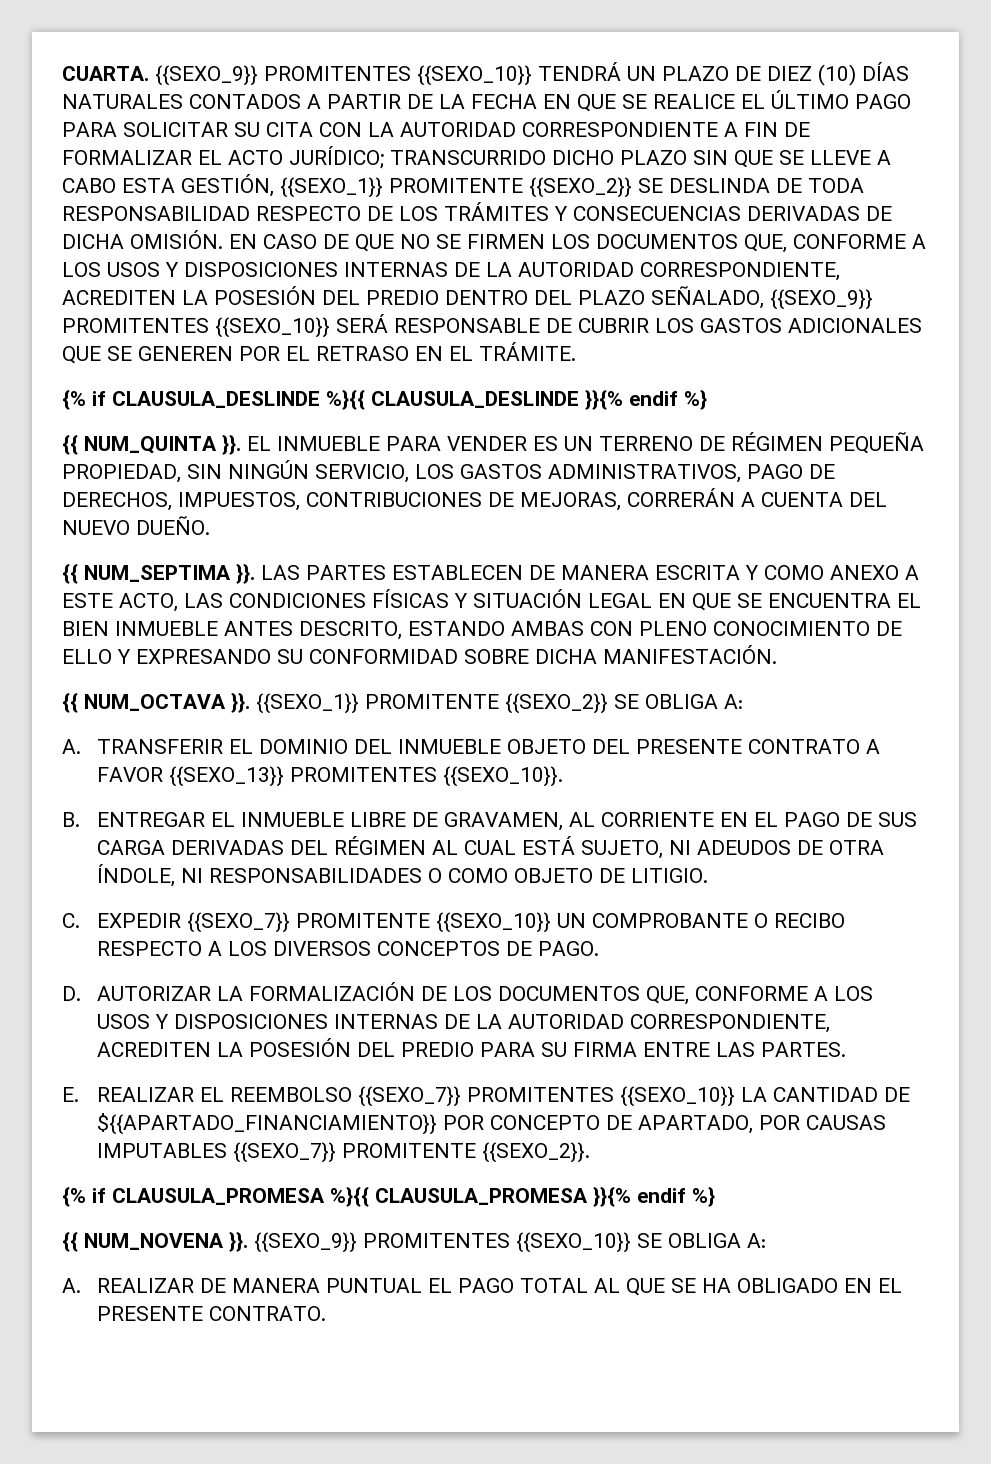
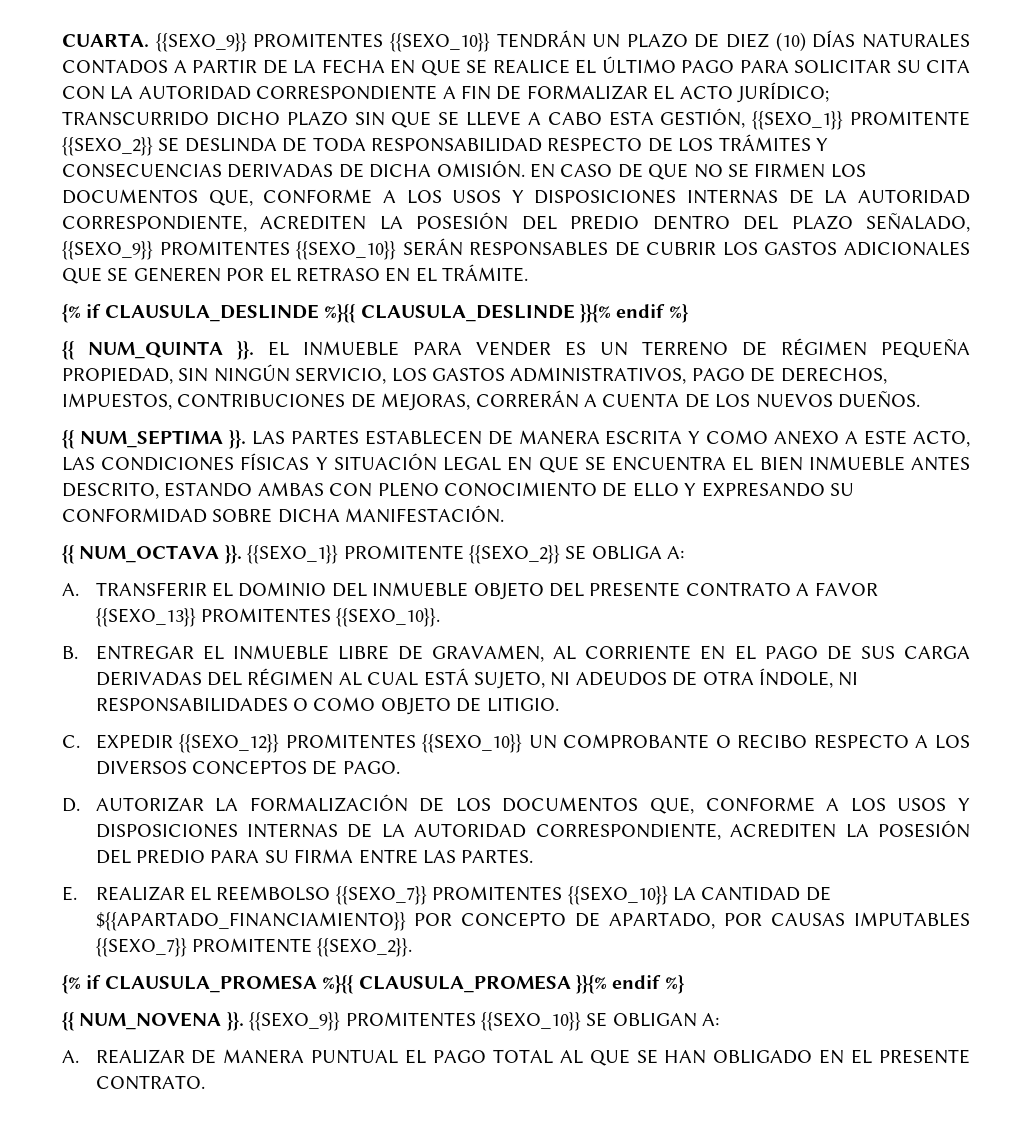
- {{SEXO_9}} PROMITENTES {{SEXO_10}} TENDRÁ UN PLAZO DE DIEZ (10) DÍAS NATURALES CONTADOS A PARTIR DE LA FECHA EN QUE SE REALICE EL ÚLTIMO PAGO PARA SOLICITAR SU CITA CON LA AUTORIDAD CORRESPONDIENTE A FIN DE FORMALIZAR EL ACTO JURÍDICO;
+ {{SEXO_9}} PROMITENTES {{SEXO_10}} TENDRÁN UN PLAZO DE DIEZ (10) DÍAS NATURALES CONTADOS A PARTIR DE LA FECHA EN QUE SE REALICE EL ÚLTIMO PAGO PARA SOLICITAR SU CITA CON LA AUTORIDAD CORRESPONDIENTE A FIN DE FORMALIZAR EL ACTO JURÍDICO;
- EN CASO DE QUE NO SE FIRMEN LOS DOCUMENTOS QUE, CONFORME A LOS USOS Y DISPOSICIONES INTERNAS DE LA AUTORIDAD CORRESPONDIENTE, ACREDITEN LA POSESIÓN DEL PREDIO DENTRO DEL PLAZO SEÑALADO, {{SEXO_9}} PROMITENTES {{SEXO_10}} SERÁ RESPONSABLE DE CUBRIR LOS GASTOS ADICIONALES QUE SE GENEREN POR EL RETRASO EN EL TRÁMITE.
+ EN CASO DE QUE NO SE FIRMEN LOS DOCUMENTOS QUE, CONFORME A LOS USOS Y DISPOSICIONES INTERNAS DE LA AUTORIDAD CORRESPONDIENTE, ACREDITEN LA POSESIÓN DEL PREDIO DENTRO DEL PLAZO SEÑALADO, {{SEXO_9}} PROMITENTES {{SEXO_10}} SERÁN RESPONSABLES DE CUBRIR LOS GASTOS ADICIONALES QUE SE GENEREN POR EL RETRASO EN EL TRÁMITE.
- EL INMUEBLE PARA VENDER ES UN TERRENO DE RÉGIMEN PEQUEÑA PROPIEDAD, SIN NINGÚN SERVICIO, LOS GASTOS ADMINISTRATIVOS, PAGO DE DERECHOS, IMPUESTOS, CONTRIBUCIONES DE MEJORAS, CORRERÁN A CUENTA DEL NUEVO DUEÑO.
+ EL INMUEBLE PARA VENDER ES UN TERRENO DE RÉGIMEN PEQUEÑA PROPIEDAD, SIN NINGÚN SERVICIO, LOS GASTOS ADMINISTRATIVOS, PAGO DE DERECHOS, IMPUESTOS, CONTRIBUCIONES DE MEJORAS, CORRERÁN A CUENTA DE LOS NUEVOS DUEÑOS.
- C. EXPEDIR {{SEXO_7}} PROMITENTE {{SEXO_10}} UN COMPROBANTE O RECIBO RESPECTO A LOS DIVERSOS CONCEPTOS DE PAGO.
+ C. EXPEDIR {{SEXO_12}} PROMITENTES {{SEXO_10}} UN COMPROBANTE O RECIBO RESPECTO A LOS DIVERSOS CONCEPTOS DE PAGO.
- {{SEXO_9}} PROMITENTES {{SEXO_10}} SE OBLIGA A:
+ {{SEXO_9}} PROMITENTES {{SEXO_10}} SE OBLIGAN A:
- A. REALIZAR DE MANERA PUNTUAL EL PAGO TOTAL AL QUE SE HA OBLIGADO EN EL PRESENTE CONTRATO.
+ A. REALIZAR DE MANERA PUNTUAL EL PAGO TOTAL AL QUE SE HAN OBLIGADO EN EL PRESENTE CONTRATO.

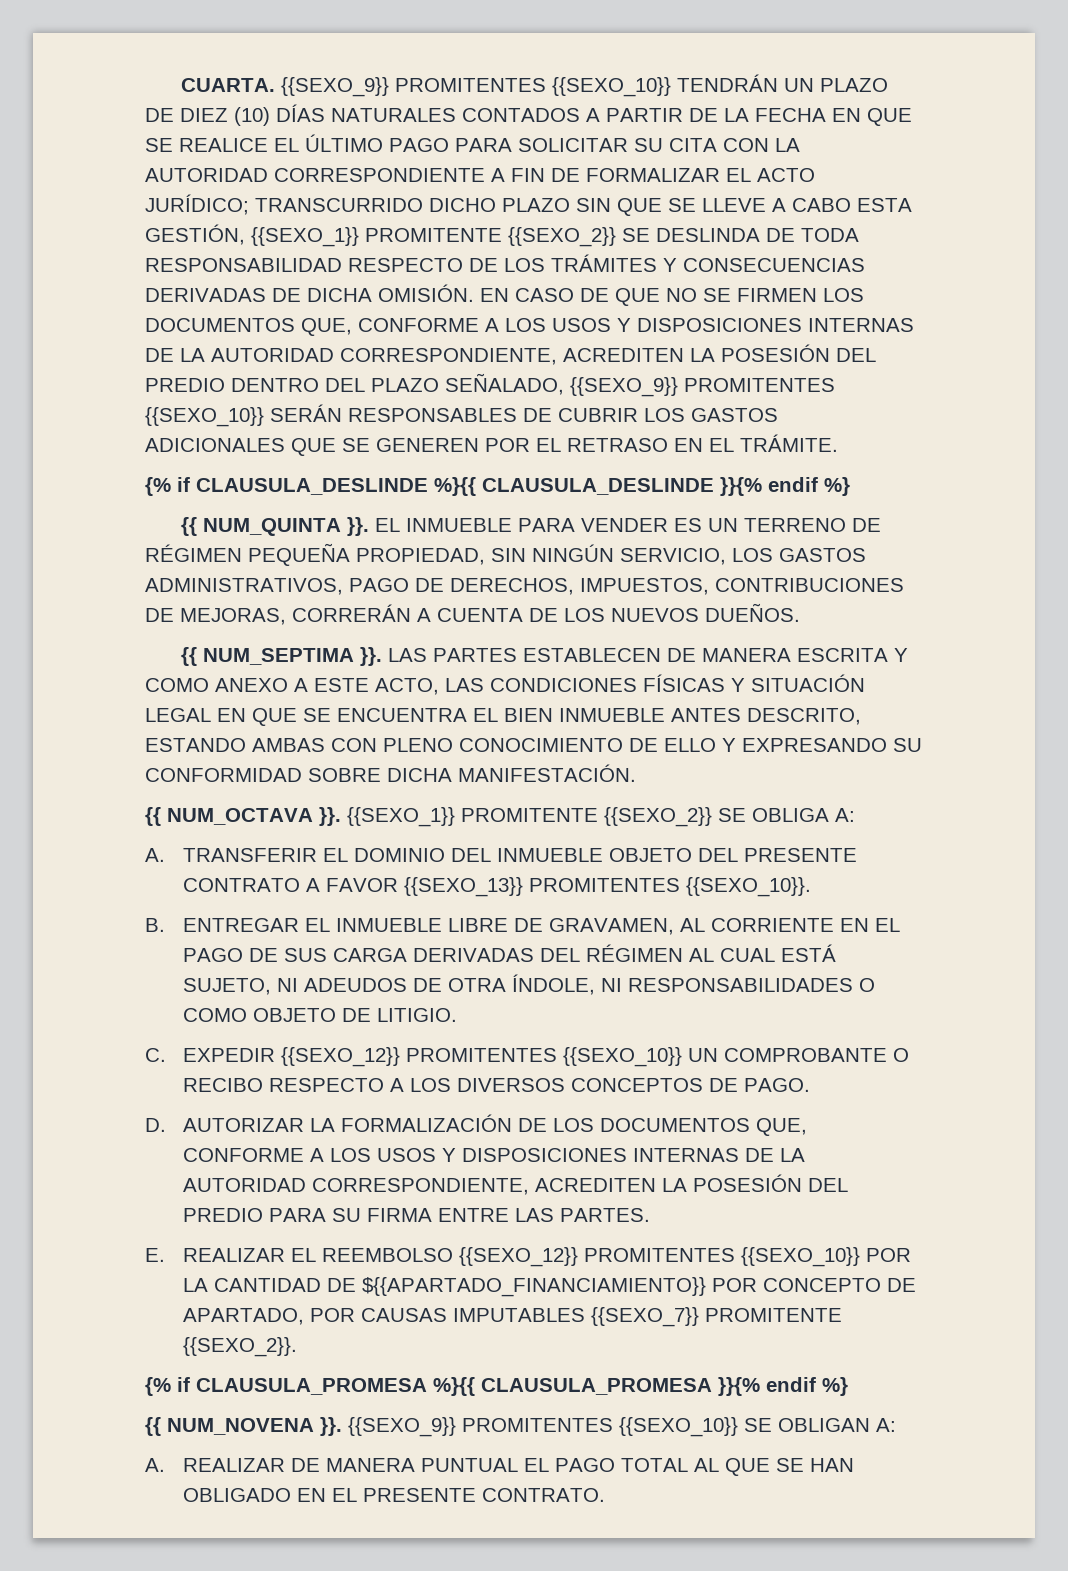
- E. REALIZAR EL REEMBOLSO {{SEXO_7}} PROMITENTES {{SEXO_10}} LA CANTIDAD DE ${{APARTADO_FINANCIAMIENTO}} POR CONCEPTO DE APARTADO, POR CAUSAS IMPUTABLES {{SEXO_7}} PROMITENTE {{SEXO_2}}.
+ E. REALIZAR EL REEMBOLSO {{SEXO_12}} PROMITENTES {{SEXO_10}} POR LA CANTIDAD DE ${{APARTADO_FINANCIAMIENTO}} POR CONCEPTO DE APARTADO, POR CAUSAS IMPUTABLES {{SEXO_7}} PROMITENTE {{SEXO_2}}.

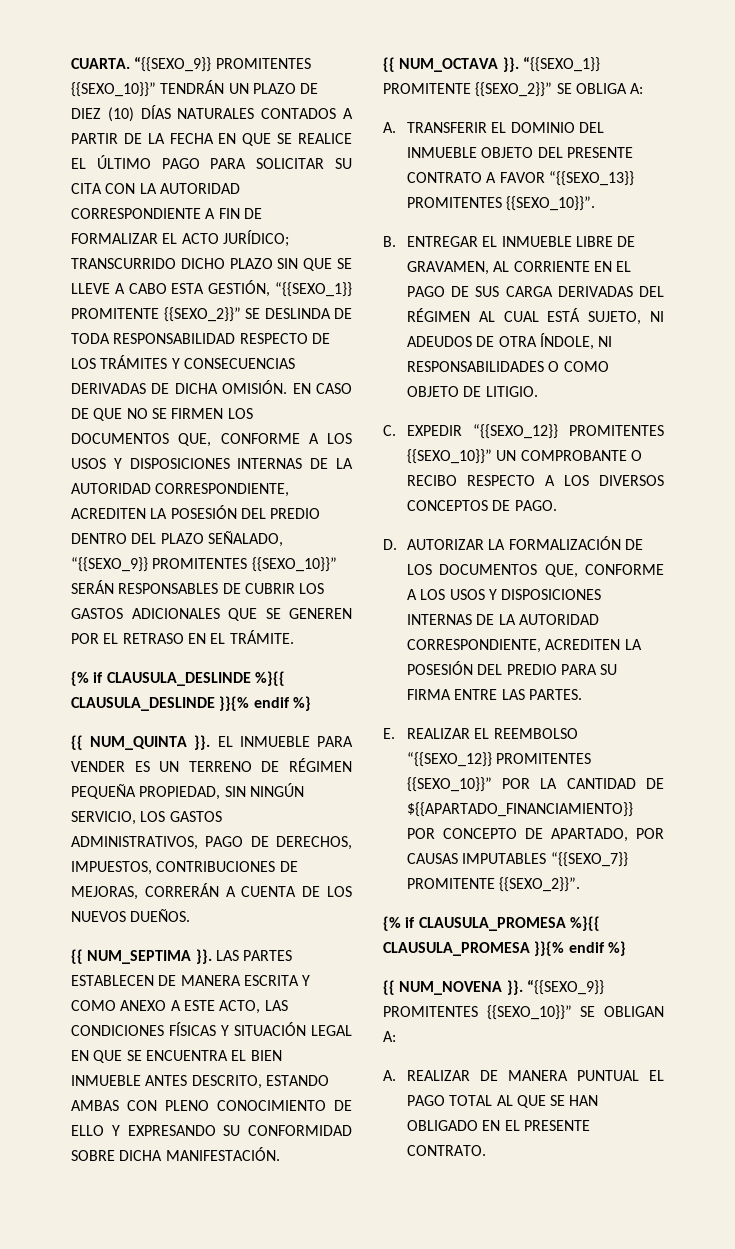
- {{SEXO_9}} PROMITENTES {{SEXO_10}} TENDRÁN UN PLAZO DE DIEZ (10) DÍAS NATURALES CONTADOS A PARTIR DE LA FECHA EN QUE SE REALICE EL ÚLTIMO PAGO PARA SOLICITAR SU CITA CON LA AUTORIDAD CORRESPONDIENTE A FIN DE FORMALIZAR EL ACTO JURÍDICO;
+ “{{SEXO_9}} PROMITENTES {{SEXO_10}}” TENDRÁN UN PLAZO DE DIEZ (10) DÍAS NATURALES CONTADOS A PARTIR DE LA FECHA EN QUE SE REALICE EL ÚLTIMO PAGO PARA SOLICITAR SU CITA CON LA AUTORIDAD CORRESPONDIENTE A FIN DE FORMALIZAR EL ACTO JURÍDICO;
- TRANSCURRIDO DICHO PLAZO SIN QUE SE LLEVE A CABO ESTA GESTIÓN, {{SEXO_1}} PROMITENTE {{SEXO_2}} SE DESLINDA DE TODA RESPONSABILIDAD RESPECTO DE LOS TRÁMITES Y CONSECUENCIAS DERIVADAS DE DICHA OMISIÓN.
+ TRANSCURRIDO DICHO PLAZO SIN QUE SE LLEVE A CABO ESTA GESTIÓN, “{{SEXO_1}} PROMITENTE {{SEXO_2}}” SE DESLINDA DE TODA RESPONSABILIDAD RESPECTO DE LOS TRÁMITES Y CONSECUENCIAS DERIVADAS DE DICHA OMISIÓN.
- EN CASO DE QUE NO SE FIRMEN LOS DOCUMENTOS QUE, CONFORME A LOS USOS Y DISPOSICIONES INTERNAS DE LA AUTORIDAD CORRESPONDIENTE, ACREDITEN LA POSESIÓN DEL PREDIO DENTRO DEL PLAZO SEÑALADO, {{SEXO_9}} PROMITENTES {{SEXO_10}} SERÁN RESPONSABLES DE CUBRIR LOS GASTOS ADICIONALES QUE SE GENEREN POR EL RETRASO EN EL TRÁMITE.
+ EN CASO DE QUE NO SE FIRMEN LOS DOCUMENTOS QUE, CONFORME A LOS USOS Y DISPOSICIONES INTERNAS DE LA AUTORIDAD CORRESPONDIENTE, ACREDITEN LA POSESIÓN DEL PREDIO DENTRO DEL PLAZO SEÑALADO, “{{SEXO_9}} PROMITENTES {{SEXO_10}}” SERÁN RESPONSABLES DE CUBRIR LOS GASTOS ADICIONALES QUE SE GENEREN POR EL RETRASO EN EL TRÁMITE.
- {{SEXO_1}} PROMITENTE {{SEXO_2}} SE OBLIGA A:
+ “{{SEXO_1}} PROMITENTE {{SEXO_2}}” SE OBLIGA A:
- A. TRANSFERIR EL DOMINIO DEL INMUEBLE OBJETO DEL PRESENTE CONTRATO A FAVOR {{SEXO_13}} PROMITENTES {{SEXO_10}}.
+ A. TRANSFERIR EL DOMINIO DEL INMUEBLE OBJETO DEL PRESENTE CONTRATO A FAVOR “{{SEXO_13}} PROMITENTES {{SEXO_10}}”.
- C. EXPEDIR {{SEXO_12}} PROMITENTES {{SEXO_10}} UN COMPROBANTE O RECIBO RESPECTO A LOS DIVERSOS CONCEPTOS DE PAGO.
+ C. EXPEDIR “{{SEXO_12}} PROMITENTES {{SEXO_10}}” UN COMPROBANTE O RECIBO RESPECTO A LOS DIVERSOS CONCEPTOS DE PAGO.
- E. REALIZAR EL REEMBOLSO {{SEXO_12}} PROMITENTES {{SEXO_10}} POR LA CANTIDAD DE ${{APARTADO_FINANCIAMIENTO}} POR CONCEPTO DE APARTADO, POR CAUSAS IMPUTABLES {{SEXO_7}} PROMITENTE {{SEXO_2}}.
+ E. REALIZAR EL REEMBOLSO “{{SEXO_12}} PROMITENTES {{SEXO_10}}” POR LA CANTIDAD DE ${{APARTADO_FINANCIAMIENTO}} POR CONCEPTO DE APARTADO, POR CAUSAS IMPUTABLES “{{SEXO_7}} PROMITENTE {{SEXO_2}}”.
- {{SEXO_9}} PROMITENTES {{SEXO_10}} SE OBLIGAN A:
+ “{{SEXO_9}} PROMITENTES {{SEXO_10}}” SE OBLIGAN A:

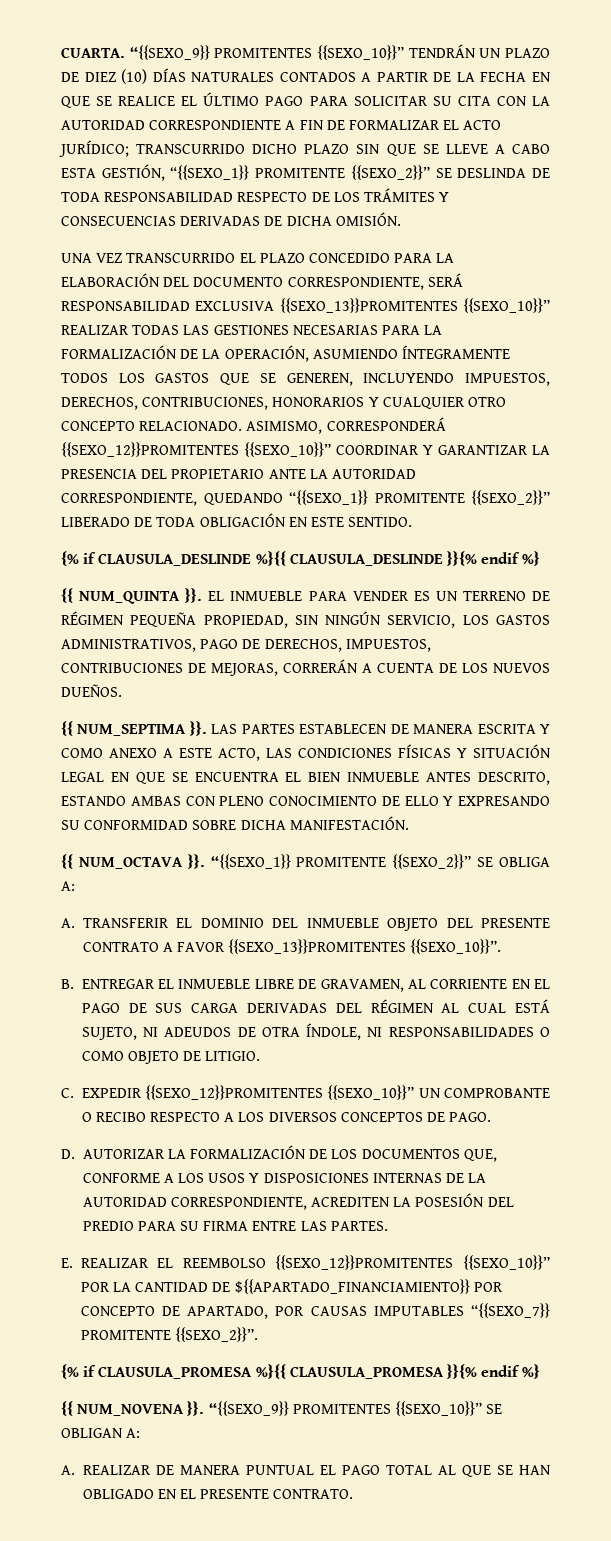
- TRANSCURRIDO DICHO PLAZO SIN QUE SE LLEVE A CABO ESTA GESTIÓN, “{{SEXO_1}} PROMITENTE {{SEXO_2}}” SE DESLINDA DE TODA RESPONSABILIDAD RESPECTO DE LOS TRÁMITES Y CONSECUENCIAS DERIVADAS DE DICHA OMISIÓN. EN CASO DE QUE NO SE FIRMEN LOS DOCUMENTOS QUE, CONFORME A LOS USOS Y DISPOSICIONES INTERNAS DE LA AUTORIDAD CORRESPONDIENTE, ACREDITEN LA POSESIÓN DEL PREDIO DENTRO DEL PLAZO SEÑALADO, “{{SEXO_9}} PROMITENTES {{SEXO_10}}” SERÁN RESPONSABLES DE CUBRIR LOS GASTOS ADICIONALES QUE SE GENEREN POR EL RETRASO EN EL TRÁMITE.
+ TRANSCURRIDO DICHO PLAZO SIN QUE SE LLEVE A CABO ESTA GESTIÓN, “{{SEXO_1}} PROMITENTE {{SEXO_2}}” SE DESLINDA DE TODA RESPONSABILIDAD RESPECTO DE LOS TRÁMITES Y CONSECUENCIAS DERIVADAS DE DICHA OMISIÓN.
+ UNA VEZ TRANSCURRIDO EL PLAZO CONCEDIDO PARA LA ELABORACIÓN DEL DOCUMENTO CORRESPONDIENTE, SERÁ RESPONSABILIDAD EXCLUSIVA {{SEXO_13}}PROMITENTES {{SEXO_10}}” REALIZAR TODAS LAS GESTIONES NECESARIAS PARA LA FORMALIZACIÓN DE LA OPERACIÓN, ASUMIENDO ÍNTEGRAMENTE TODOS LOS GASTOS QUE SE GENEREN, INCLUYENDO IMPUESTOS, DERECHOS, CONTRIBUCIONES, HONORARIOS Y CUALQUIER OTRO CONCEPTO RELACIONADO. ASIMISMO, CORRESPONDERÁ {{SEXO_12}}PROMITENTES {{SEXO_10}}” COORDINAR Y GARANTIZAR LA PRESENCIA DEL PROPIETARIO ANTE LA AUTORIDAD CORRESPONDIENTE, QUEDANDO “{{SEXO_1}} PROMITENTE {{SEXO_2}}” LIBERADO DE TODA OBLIGACIÓN EN ESTE SENTIDO.
- A. TRANSFERIR EL DOMINIO DEL INMUEBLE OBJETO DEL PRESENTE CONTRATO A FAVOR “{{SEXO_13}} PROMITENTES {{SEXO_10}}”.
+ A. TRANSFERIR EL DOMINIO DEL INMUEBLE OBJETO DEL PRESENTE CONTRATO A FAVOR {{SEXO_13}}PROMITENTES {{SEXO_10}}”.
- C. EXPEDIR “{{SEXO_12}} PROMITENTES {{SEXO_10}}” UN COMPROBANTE O RECIBO RESPECTO A LOS DIVERSOS CONCEPTOS DE PAGO.
+ C. EXPEDIR {{SEXO_12}}PROMITENTES {{SEXO_10}}” UN COMPROBANTE O RECIBO RESPECTO A LOS DIVERSOS CONCEPTOS DE PAGO.
- E. REALIZAR EL REEMBOLSO “{{SEXO_12}} PROMITENTES {{SEXO_10}}” POR LA CANTIDAD DE ${{APARTADO_FINANCIAMIENTO}} POR CONCEPTO DE APARTADO, POR CAUSAS IMPUTABLES “{{SEXO_7}} PROMITENTE {{SEXO_2}}”.
+ E. REALIZAR EL REEMBOLSO {{SEXO_12}}PROMITENTES {{SEXO_10}}” POR LA CANTIDAD DE ${{APARTADO_FINANCIAMIENTO}} POR CONCEPTO DE APARTADO, POR CAUSAS IMPUTABLES “{{SEXO_7}} PROMITENTE {{SEXO_2}}”.

